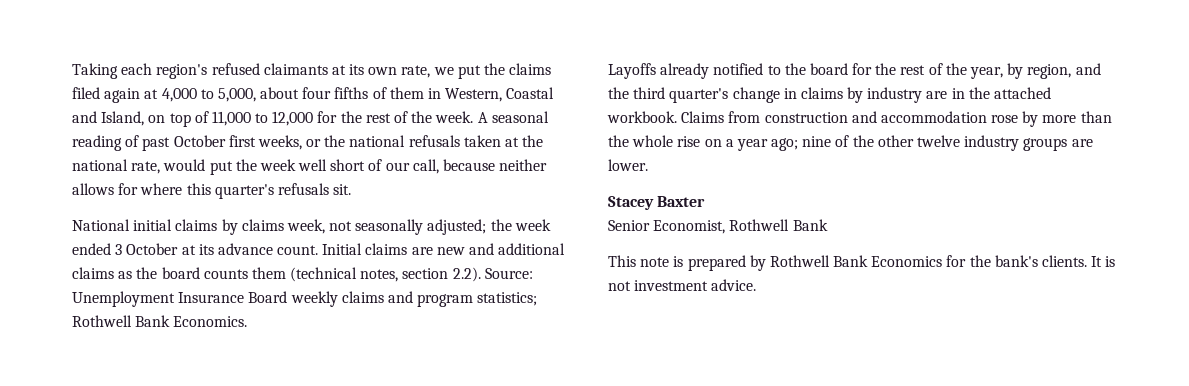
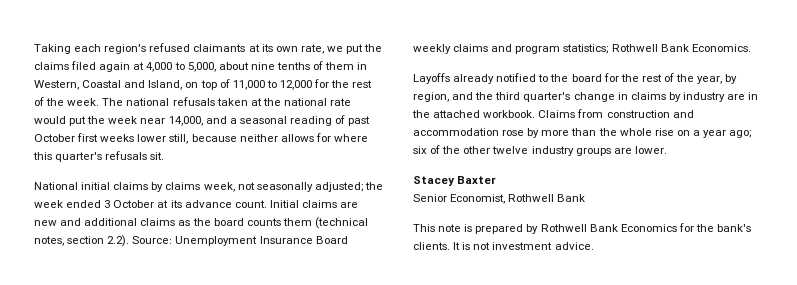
- Taking each region's refused claimants at its own rate, we put the claims filed again at 4,000 to 5,000, about four fifths of them in Western, Coastal and Island, on top of 11,000 to 12,000 for the rest of the week.
+ Taking each region's refused claimants at its own rate, we put the claims filed again at 4,000 to 5,000, about nine tenths of them in Western, Coastal and Island, on top of 11,000 to 12,000 for the rest of the week.
- A seasonal reading of past October first weeks, or the national refusals taken at the national rate, would put the week well short of our call, because neither allows for where this quarter's refusals sit.
+ The national refusals taken at the national rate would put the week near 14,000, and a seasonal reading of past October first weeks lower still, because neither allows for where this quarter's refusals sit.
- Claims from construction and accommodation rose by more than the whole rise on a year ago; nine of the other twelve industry groups are lower.
+ Claims from construction and accommodation rose by more than the whole rise on a year ago; six of the other twelve industry groups are lower.

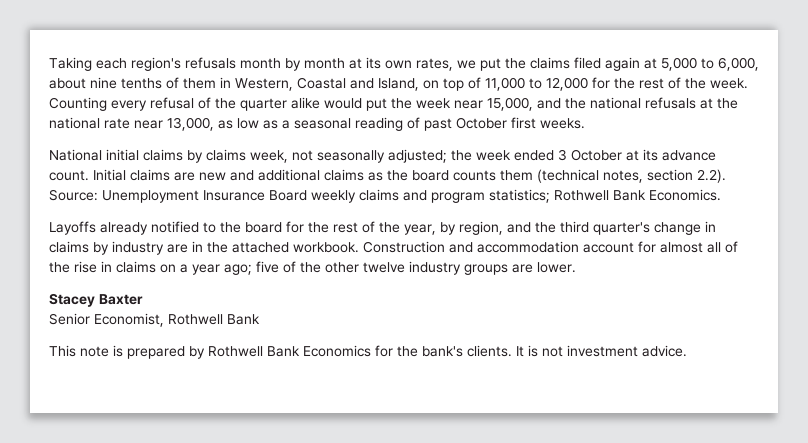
- Taking each region's refused claimants at its own rate, we put the claims filed again at 4,000 to 5,000, about nine tenths of them in Western, Coastal and Island, on top of 11,000 to 12,000 for the rest of the week.
+ Taking each region's refusals month by month at its own rates, we put the claims filed again at 5,000 to 6,000, about nine tenths of them in Western, Coastal and Island, on top of 11,000 to 12,000 for the rest of the week.
- The national refusals taken at the national rate would put the week near 14,000, and a seasonal reading of past October first weeks lower still, because neither allows for where this quarter's refusals sit.
+ Counting every refusal of the quarter alike would put the week near 15,000, and the national refusals at the national rate near 13,000, as low as a seasonal reading of past October first weeks.
- Claims from construction and accommodation rose by more than the whole rise on a year ago; six of the other twelve industry groups are lower.
+ Construction and accommodation account for almost all of the rise in claims on a year ago; five of the other twelve industry groups are lower.

